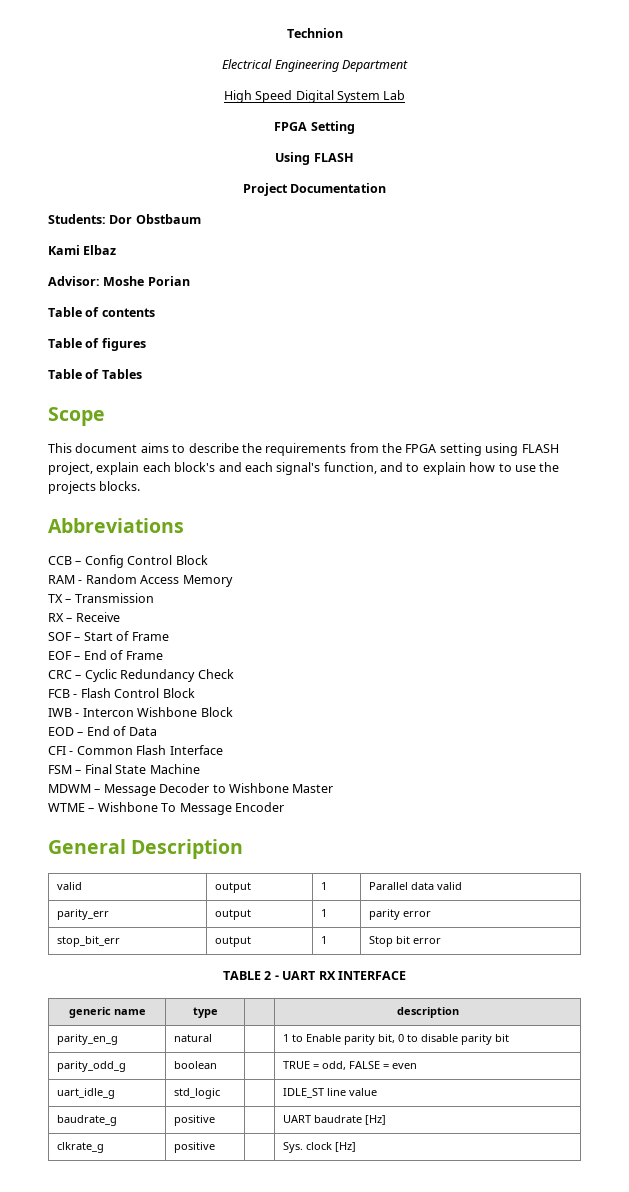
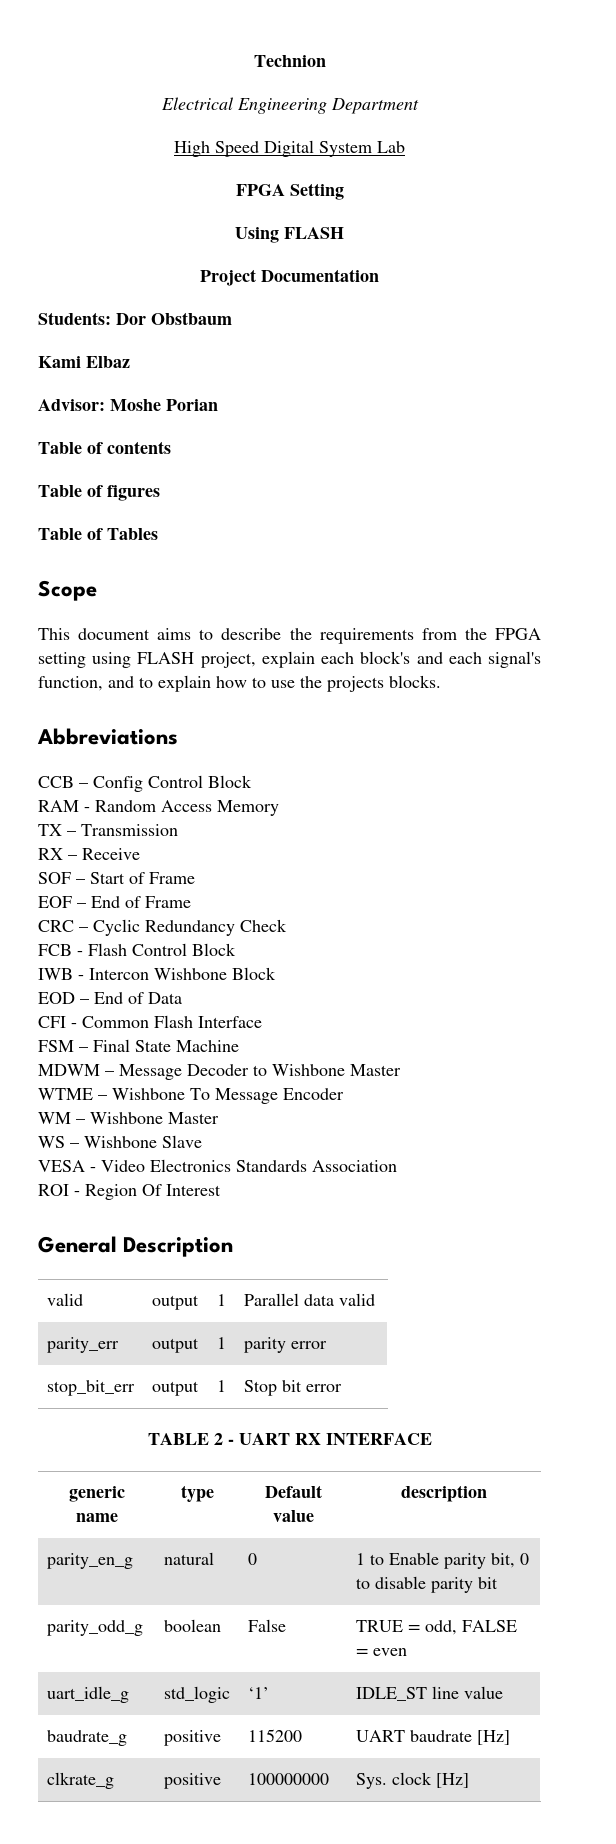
+ WM – Wishbone Master
+ WS – Wishbone Slave
+ VESA - Video Electronics Standards Association
+ ROI - Region Of Interest
- generic name | type | | description
+ generic name | type | Default value | description
- parity_en_g | natural | | 1 to Enable parity bit, 0 to disable parity bit
+ parity_en_g | natural | 0 | 1 to Enable parity bit, 0 to disable parity bit
- parity_odd_g | boolean | | TRUE = odd, FALSE = even
+ parity_odd_g | boolean | False | TRUE = odd, FALSE = even
- uart_idle_g | std_logic | | IDLE_ST line value
+ uart_idle_g | std_logic | ‘1’ | IDLE_ST line value
- baudrate_g | positive | | UART baudrate [Hz]
+ baudrate_g | positive | 115200 | UART baudrate [Hz]
- clkrate_g | positive | | Sys. clock [Hz]
+ clkrate_g | positive | 100000000 | Sys. clock [Hz]

